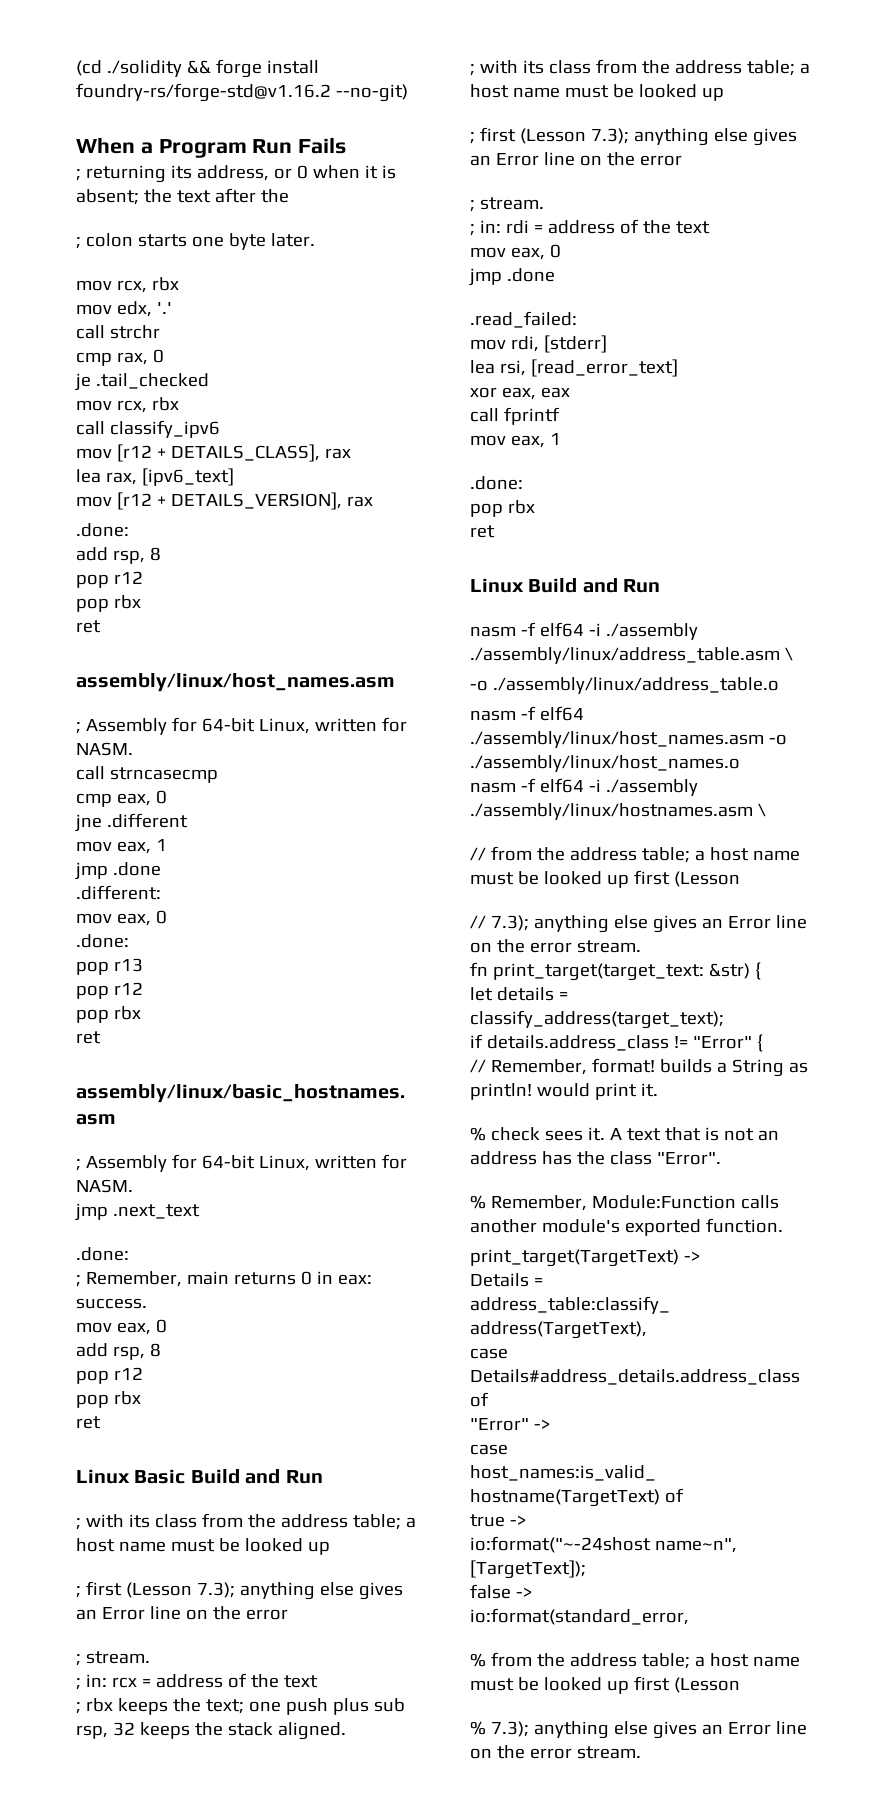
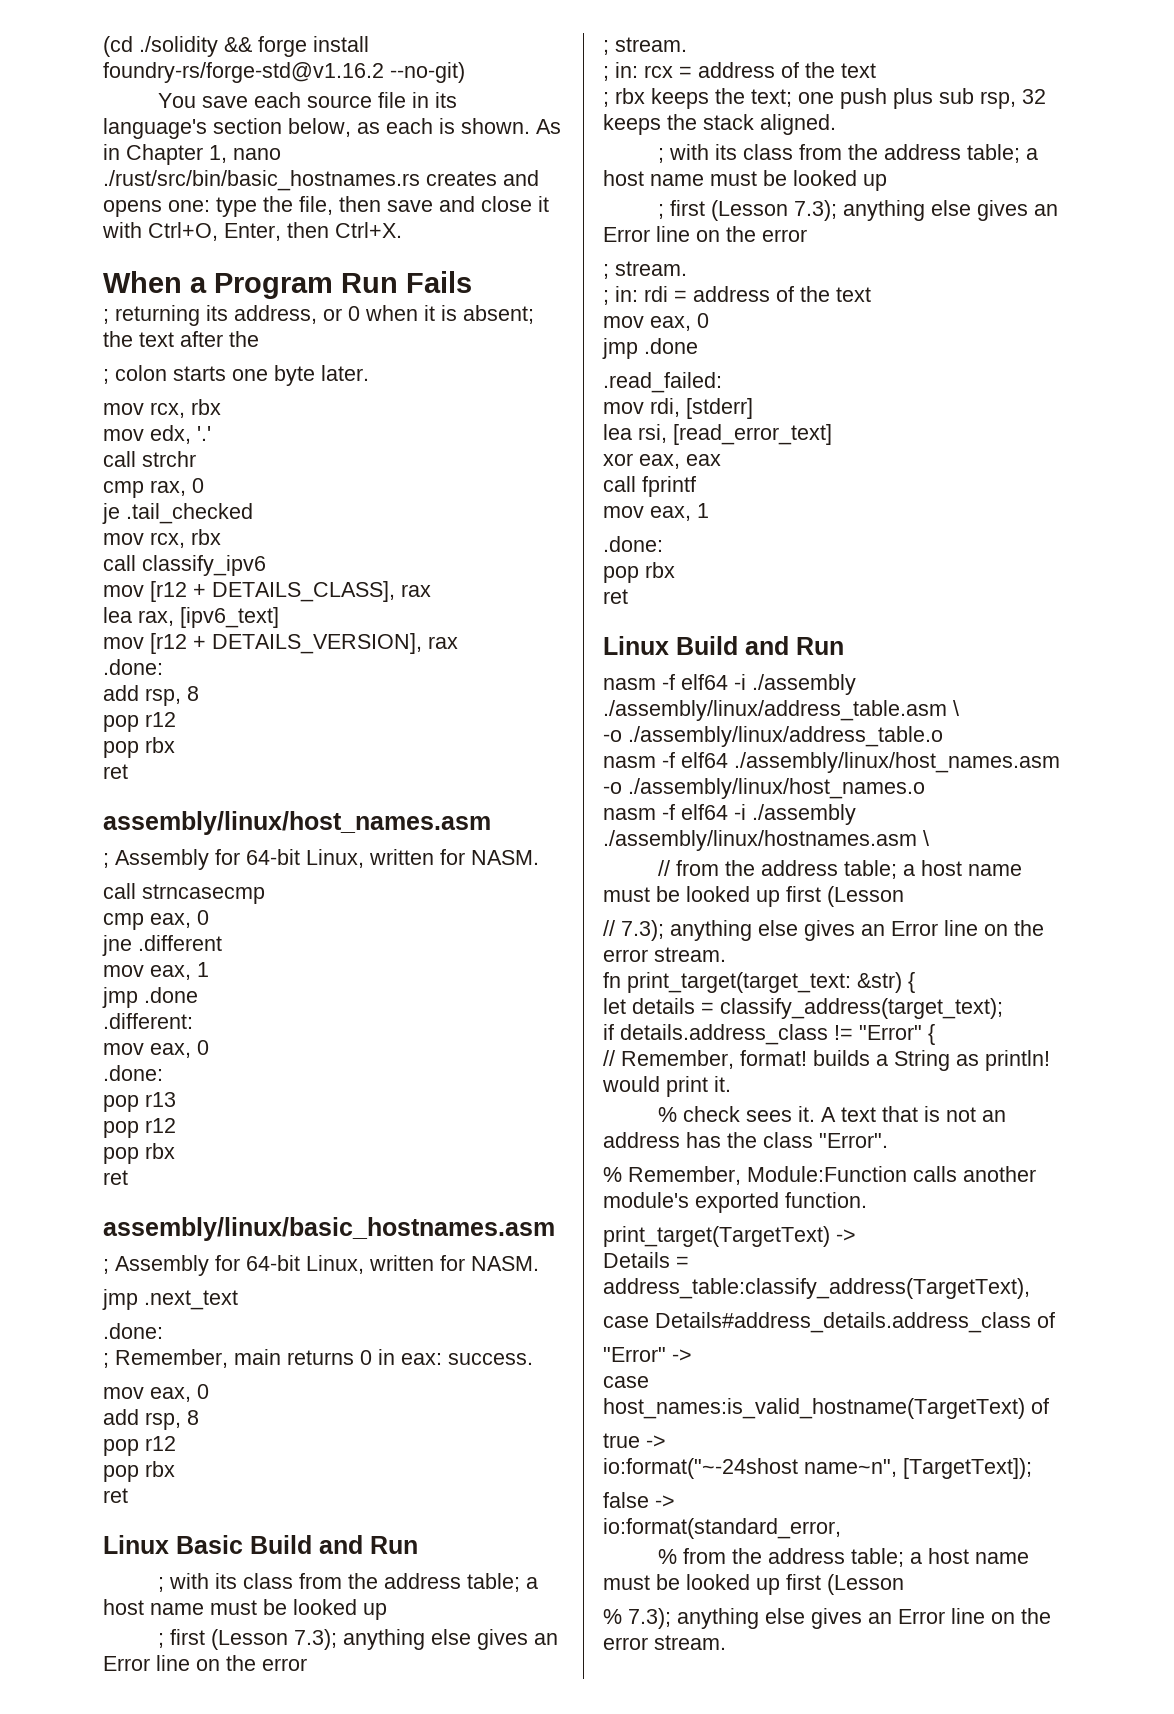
+ You save each source file in its language's section below, as each is shown. As in Chapter 1, nano ./rust/src/bin/basic_hostnames.rs creates and opens one: type the file, then save and close it with Ctrl+O, Enter, then Ctrl+X.

